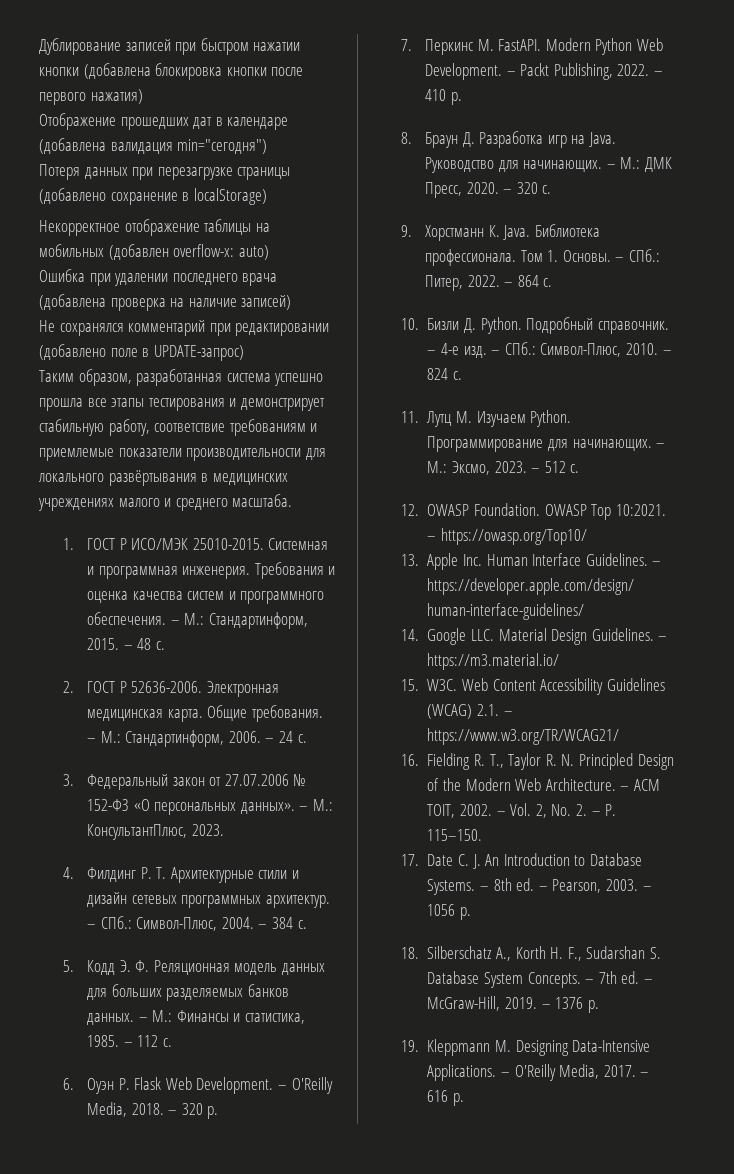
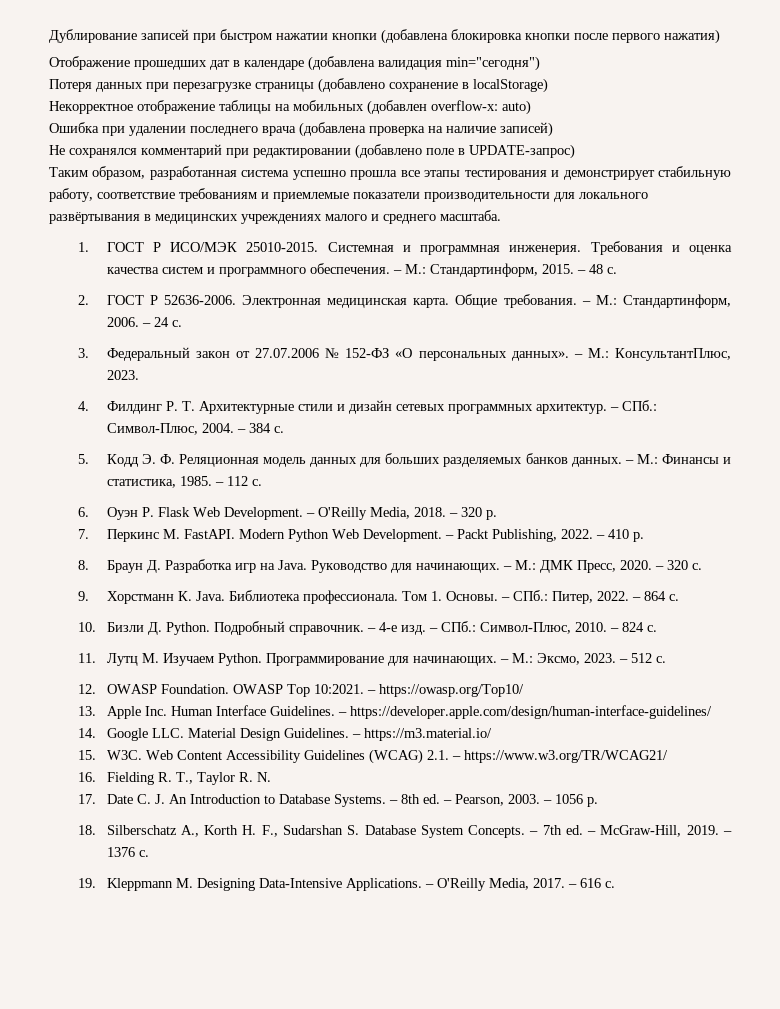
- 16. Fielding R. T., Taylor R. N. Principled Design of the Modern Web Architecture. – ACM TOIT, 2002. – Vol. 2, No. 2. – P. 115–150.
+ 16. Fielding R. T., Taylor R. N.
- – 1376 p.
+ – 1376 с.
- – 616 p.
+ – 616 с.

